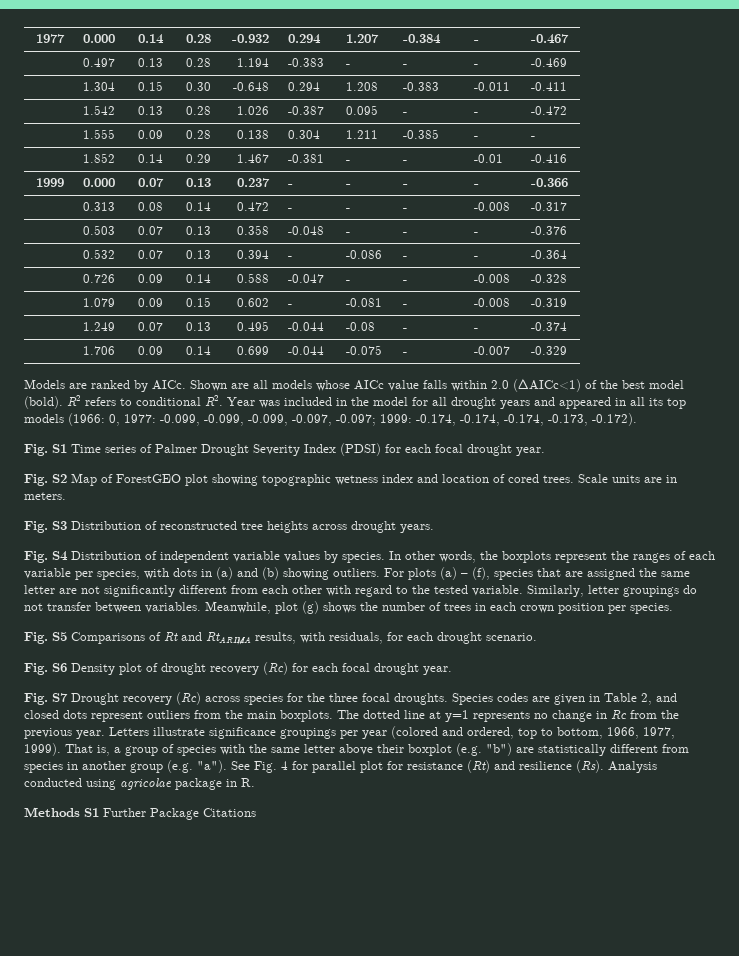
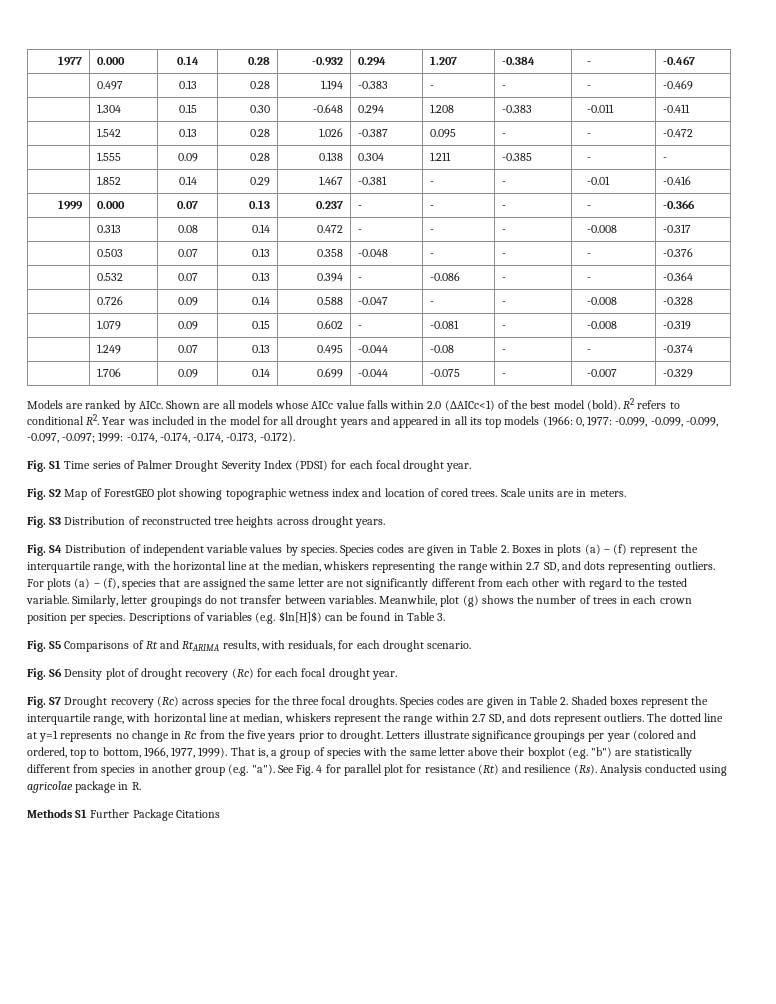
- In other words, the boxplots represent the ranges of each variable per species, with dots in (a) and (b) showing outliers.
+ Species codes are given in Table 2. Boxes in plots (a) – (f) represent the interquartile range, with the horizontal line at the median, whiskers representing the range within 2.7 SD, and dots representing outliers.
+ Descriptions of variables (e.g. $ln[H]$) can be found in Table 3.
- Species codes are given in Table 2, and closed dots represent outliers from the main boxplots.
+ Species codes are given in Table 2. Shaded boxes represent the interquartile range, with horizontal line at median, whiskers represent the range within 2.7 SD, and dots represent outliers.
- The dotted line at y=1 represents no change in Rc from the previous year.
+ The dotted line at y=1 represents no change in Rc from the five years prior to drought.

